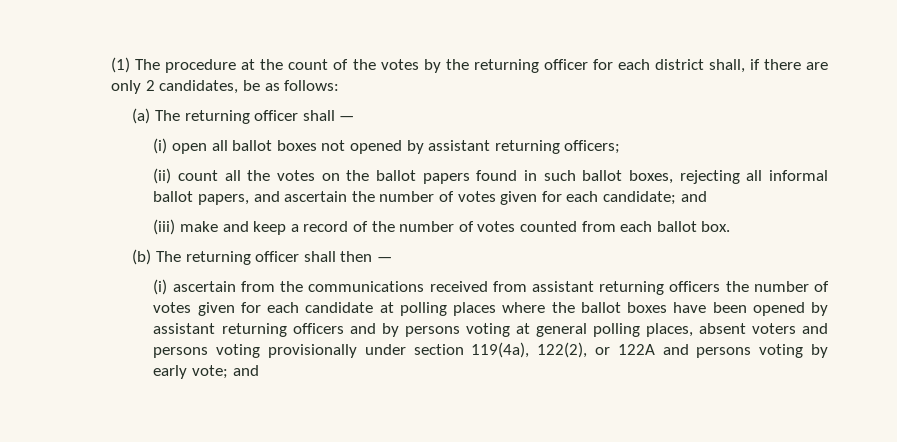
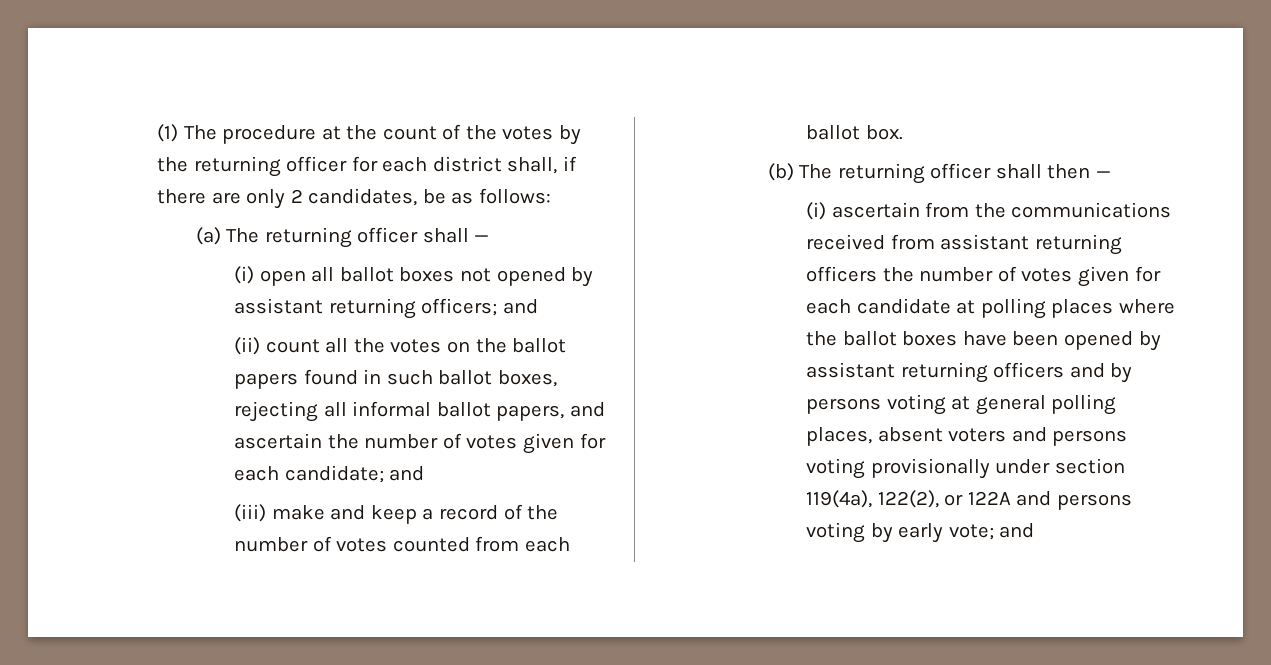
- (i) open all ballot boxes not opened by assistant returning officers;
+ (i) open all ballot boxes not opened by assistant returning officers; and

